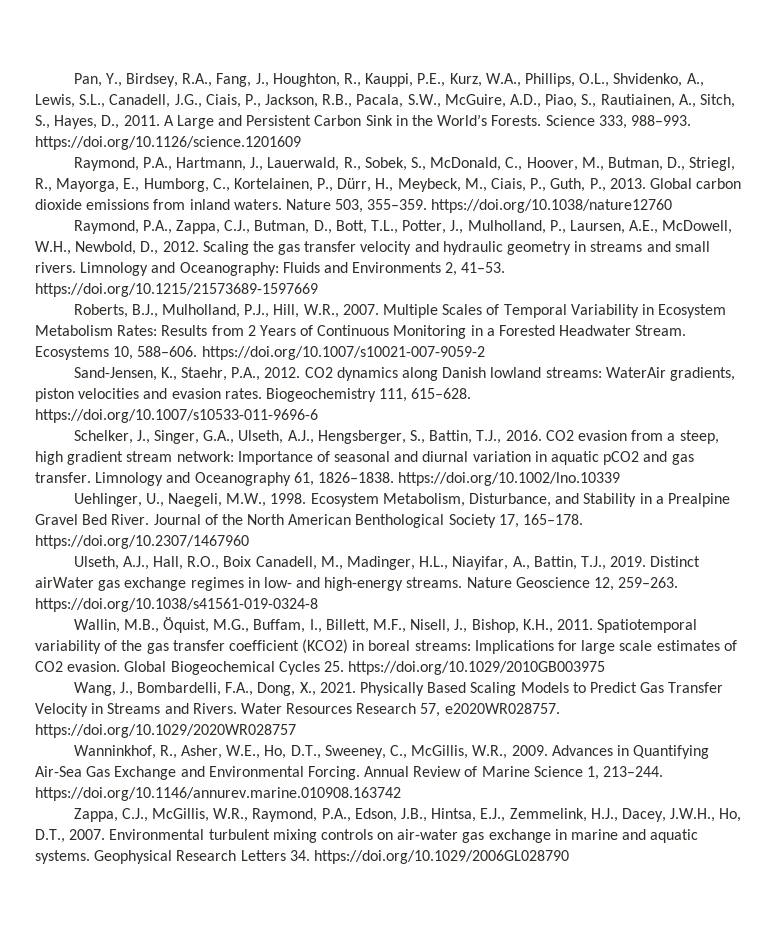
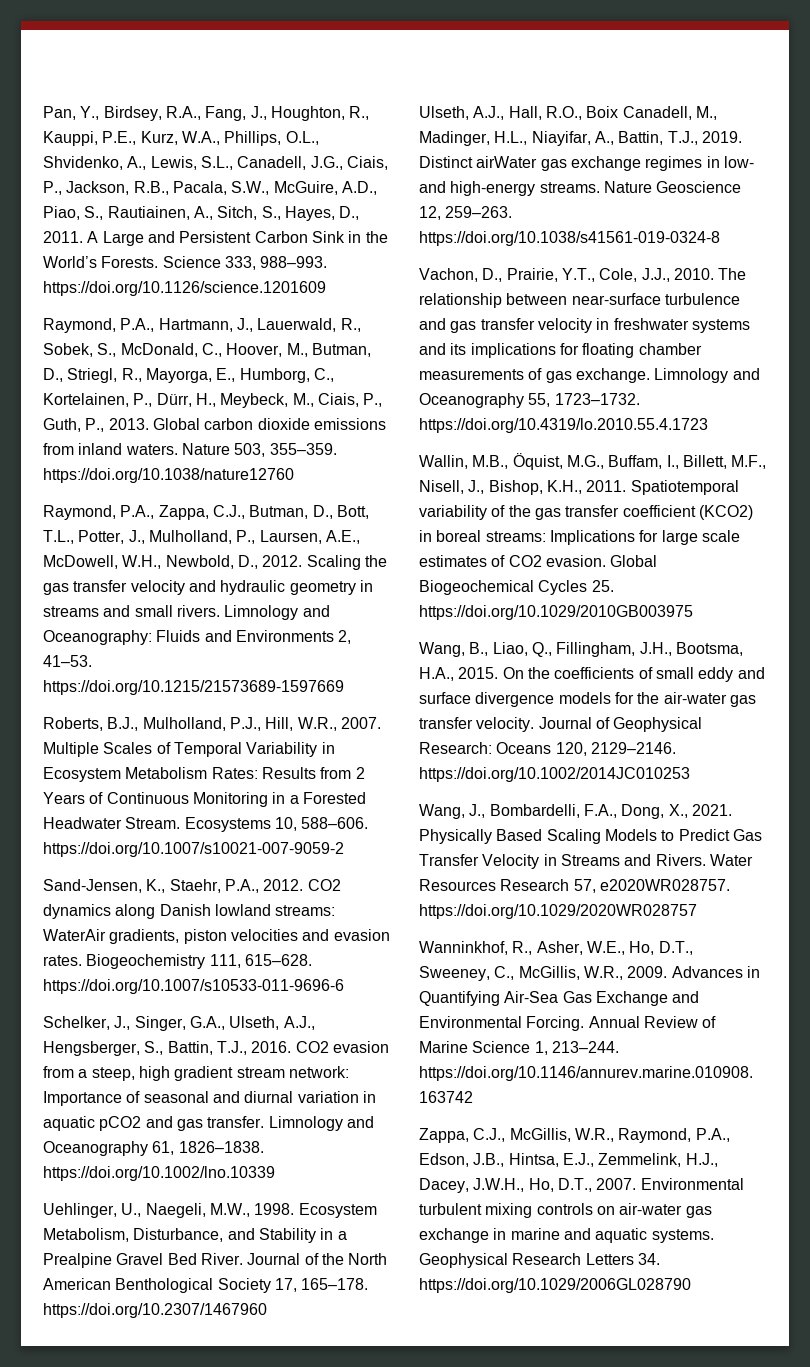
+ Vachon, D., Prairie, Y.T., Cole, J.J., 2010. The relationship between near-surface turbulence and gas transfer velocity in freshwater systems and its implications for floating chamber measurements of gas exchange. Limnology and Oceanography 55, 1723–1732. https://doi.org/10.4319/lo.2010.55.4.1723
+ Wang, B., Liao, Q., Fillingham, J.H., Bootsma, H.A., 2015. On the coefficients of small eddy and surface divergence models for the air-water gas transfer velocity. Journal of Geophysical Research: Oceans 120, 2129–2146. https://doi.org/10.1002/2014JC010253

